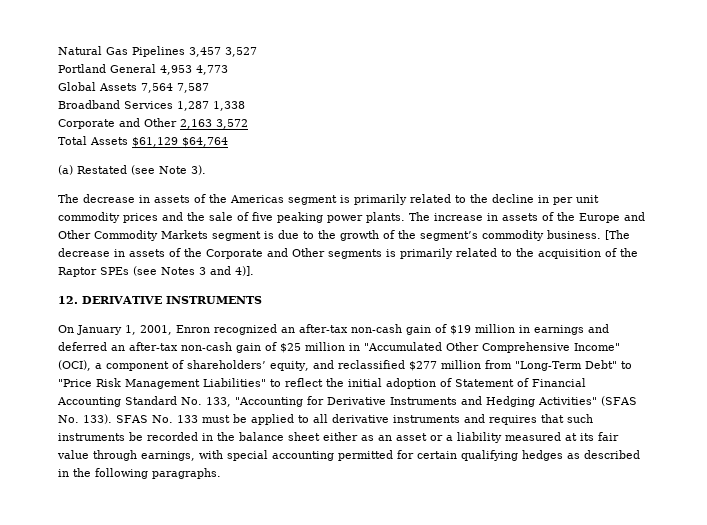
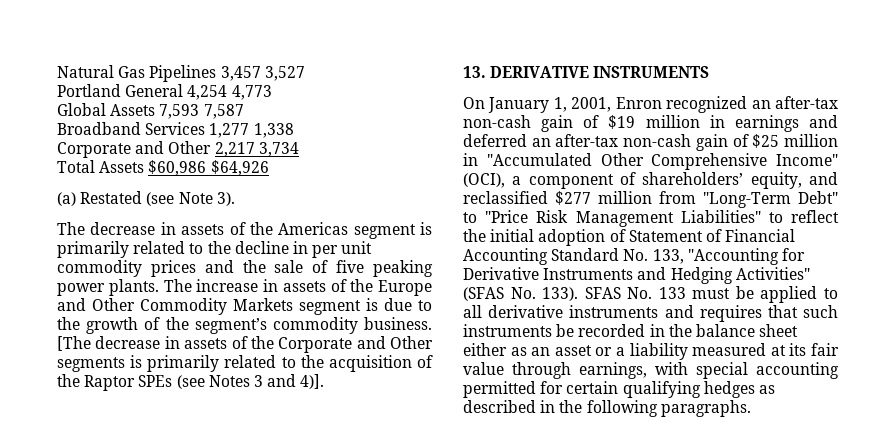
- Portland General 4,953 4,773
+ Portland General 4,254 4,773
- Global Assets 7,564 7,587
+ Global Assets 7,593 7,587
- Broadband Services 1,287 1,338
+ Broadband Services 1,277 1,338
- Corporate and Other 2,163 3,572
+ Corporate and Other 2,217 3,734
- Total Assets $61,129 $64,764
+ Total Assets $60,986 $64,926
- 12. DERIVATIVE INSTRUMENTS
+ 13. DERIVATIVE INSTRUMENTS

